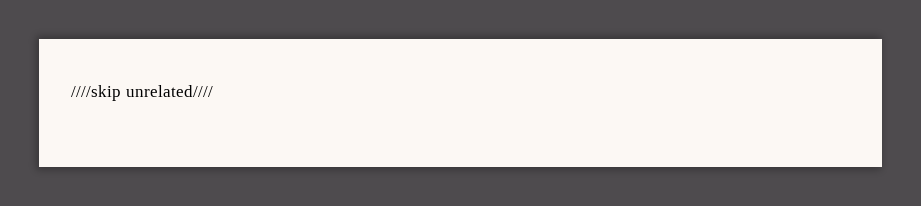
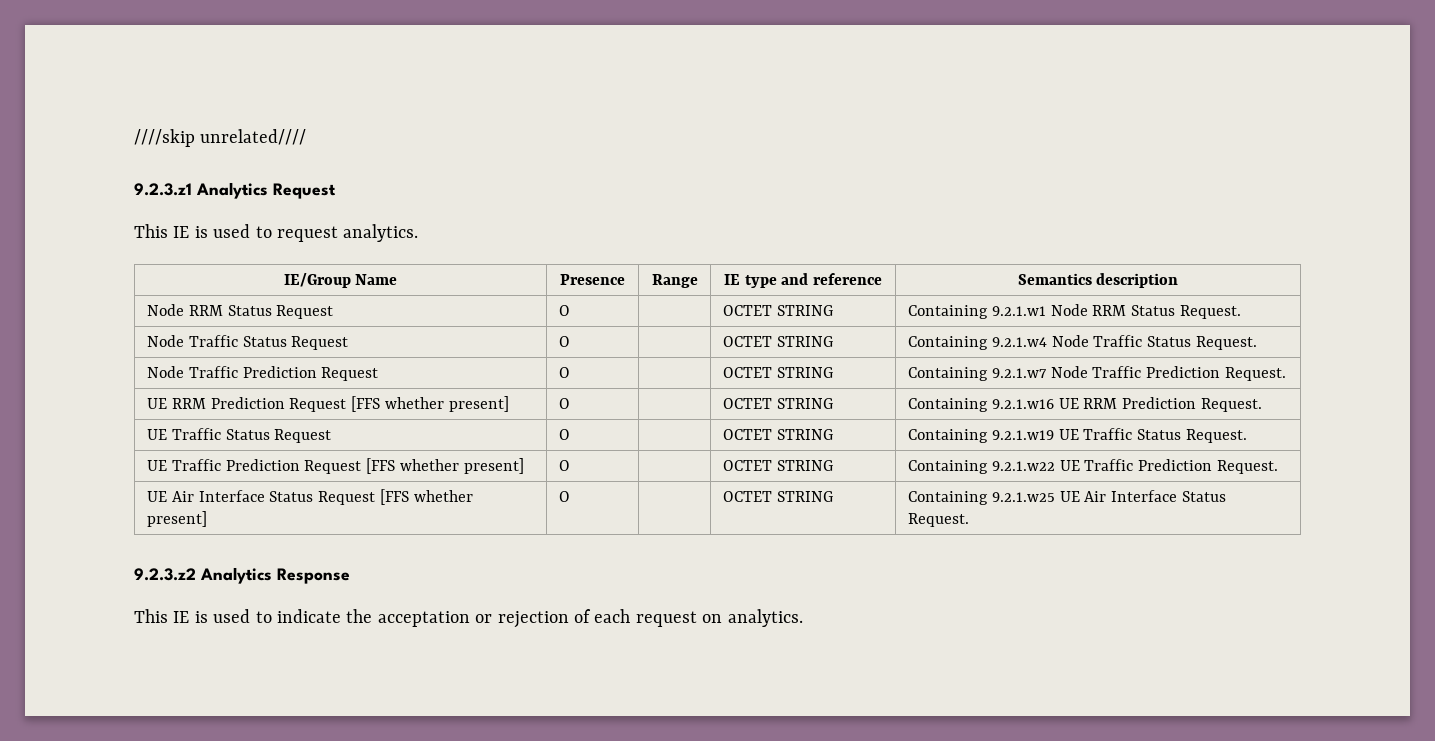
+ 9.2.3.z1 Analytics Request
+ This IE is used to request analytics.
+ IE/Group Name | Presence | Range | IE type and reference | Semantics description
+ Node RRM Status Request | O | | OCTET STRING | Containing 9.2.1.w1 Node RRM Status Request.
+ Node Traffic Status Request | O | | OCTET STRING | Containing 9.2.1.w4 Node Traffic Status Request.
+ Node Traffic Prediction Request | O | | OCTET STRING | Containing 9.2.1.w7 Node Traffic Prediction Request.
+ UE RRM Prediction Request [FFS whether present] | O | | OCTET STRING | Containing 9.2.1.w16 UE RRM Prediction Request.
+ UE Traffic Status Request | O | | OCTET STRING | Containing 9.2.1.w19 UE Traffic Status Request.
+ UE Traffic Prediction Request [FFS whether present] | O | | OCTET STRING | Containing 9.2.1.w22 UE Traffic Prediction Request.
+ UE Air Interface Status Request [FFS whether present] | O | | OCTET STRING | Containing 9.2.1.w25 UE Air Interface Status Request.
+ 9.2.3.z2 Analytics Response
+ This IE is used to indicate the acceptation or rejection of each request on analytics.

